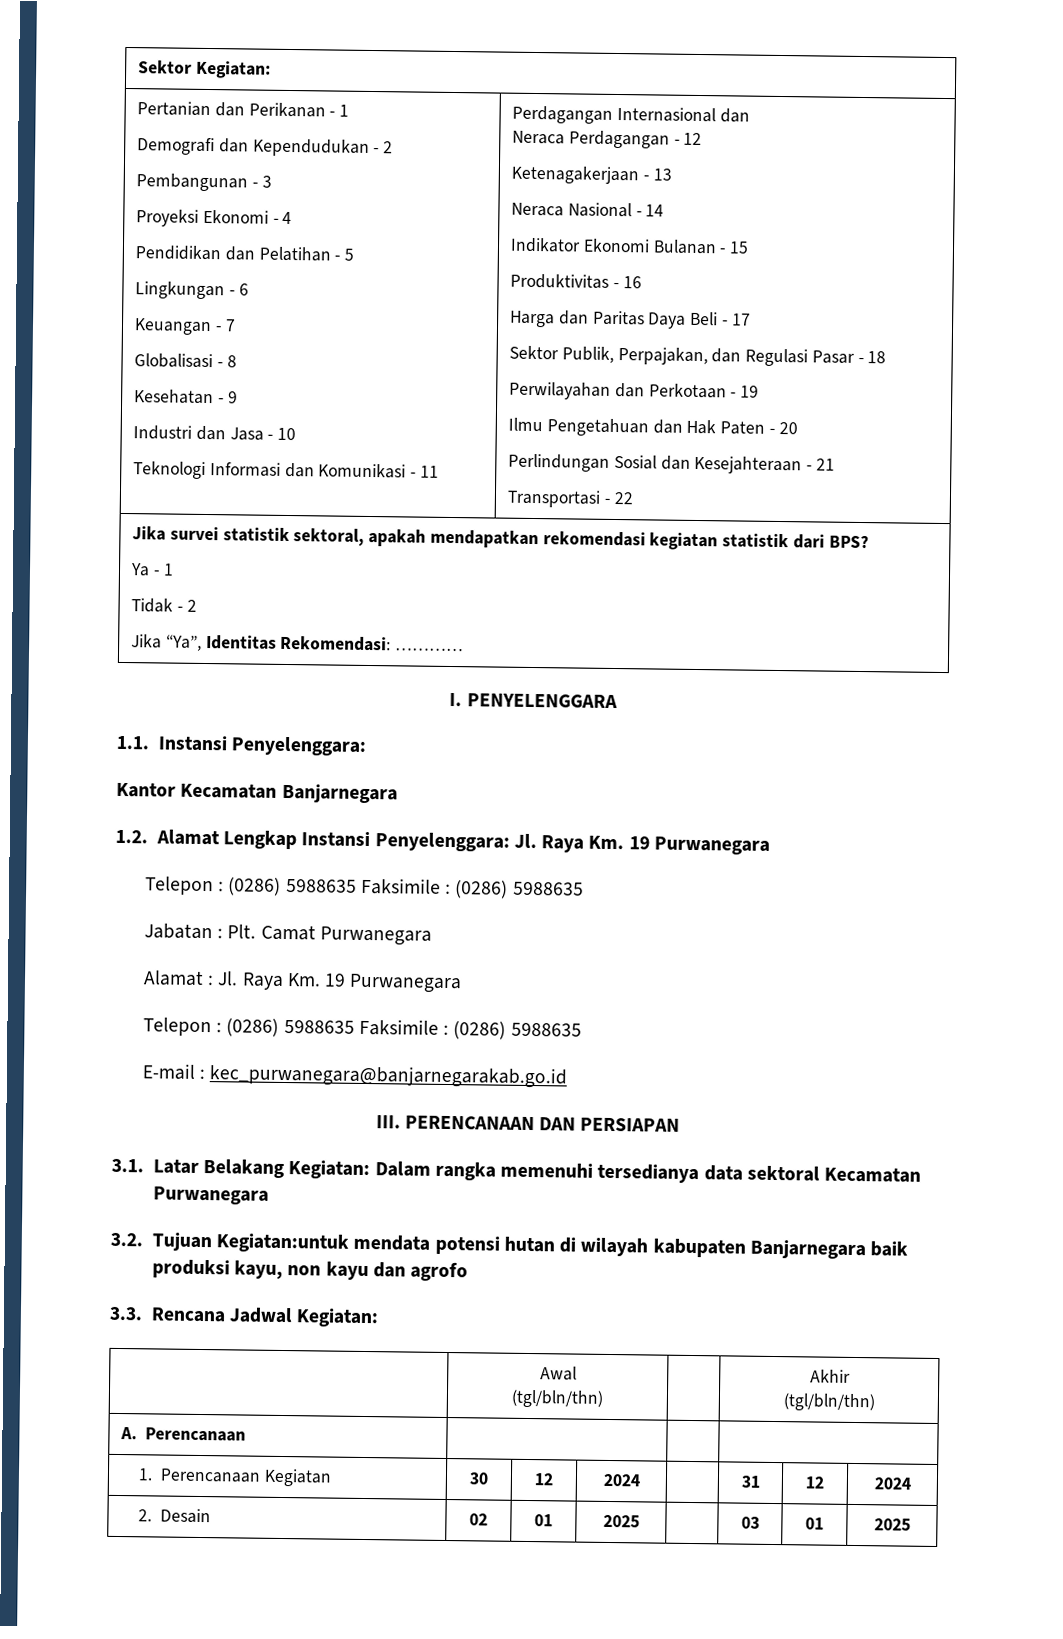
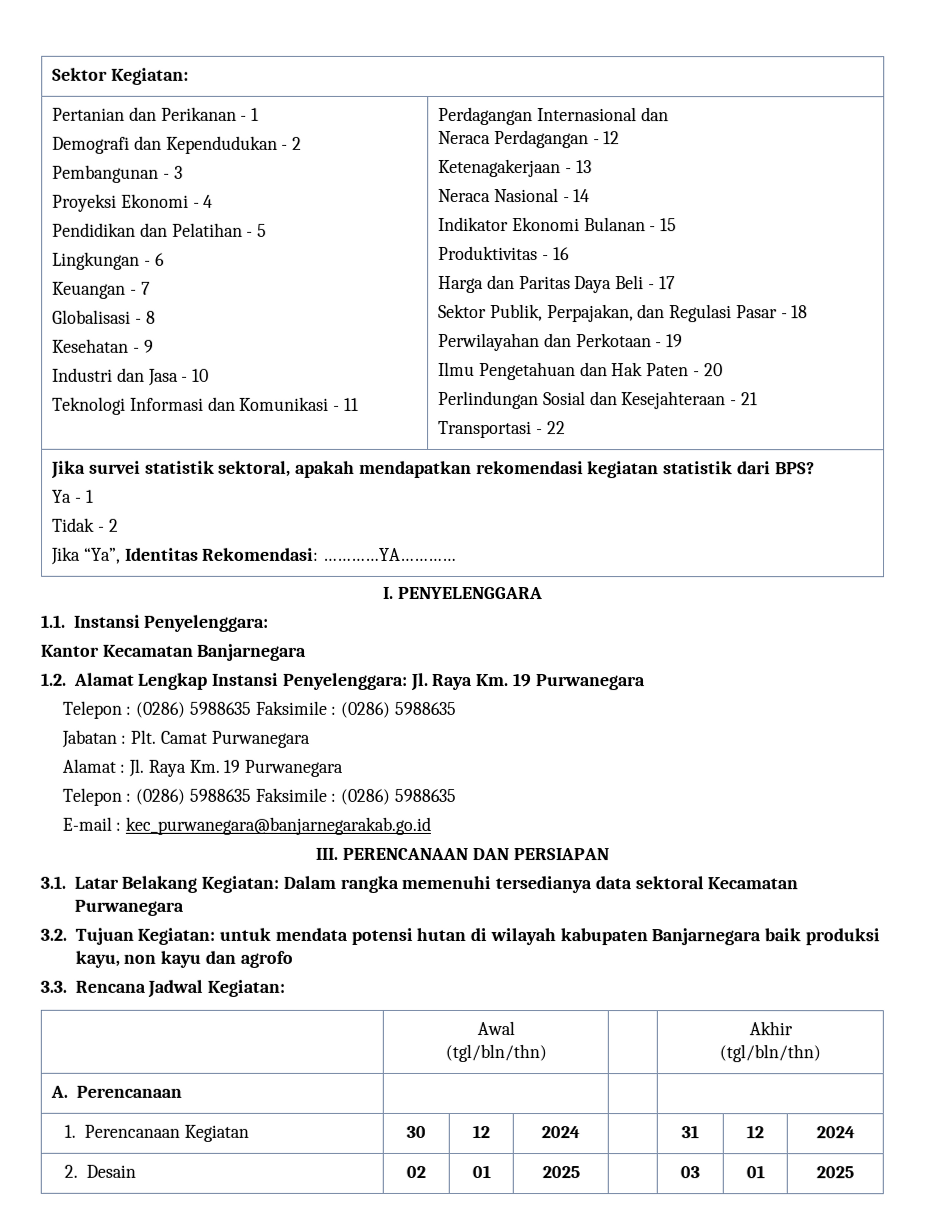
  Jika survei statistik sektoral, apakah mendapatkan rekomendasi kegiatan statistik dari BPS?
  Ya - 1
  Tidak - 2
- Jika “Ya”, Identitas Rekomendasi: …………
+ Jika “Ya”, Identitas Rekomendasi: …………YA…………
- 3.2. Tujuan Kegiatan:untuk mendata potensi hutan di wilayah kabupaten Banjarnegara baik produksi kayu, non kayu dan agrofo
+ 3.2. Tujuan Kegiatan: untuk mendata potensi hutan di wilayah kabupaten Banjarnegara baik produksi kayu, non kayu dan agrofo

